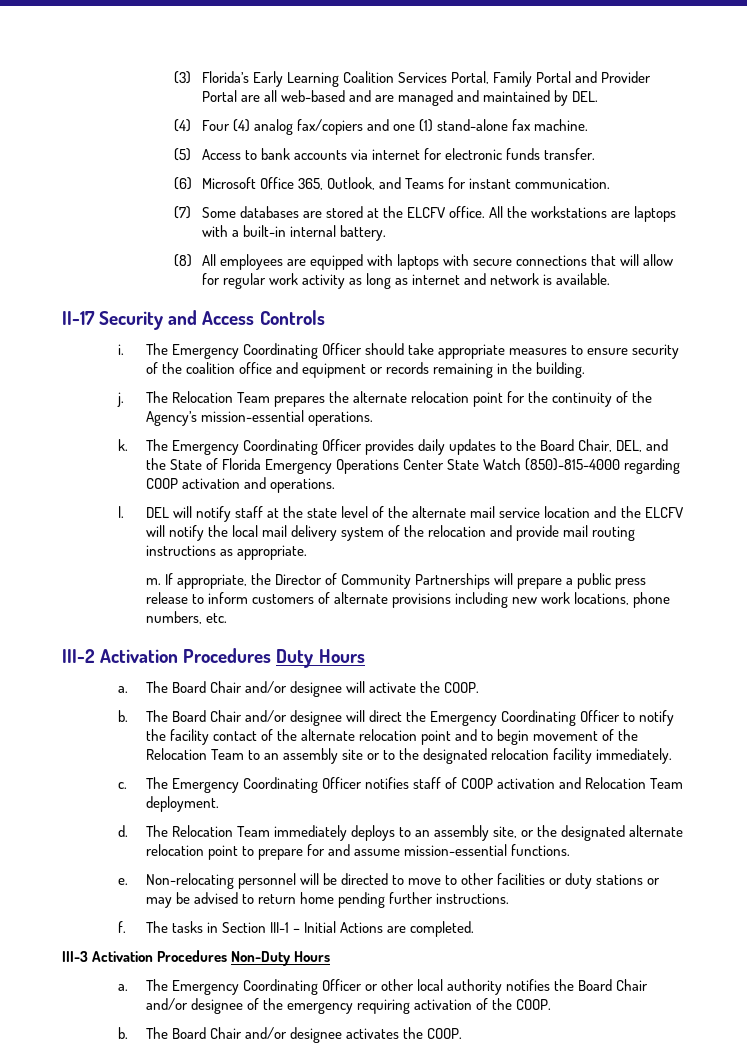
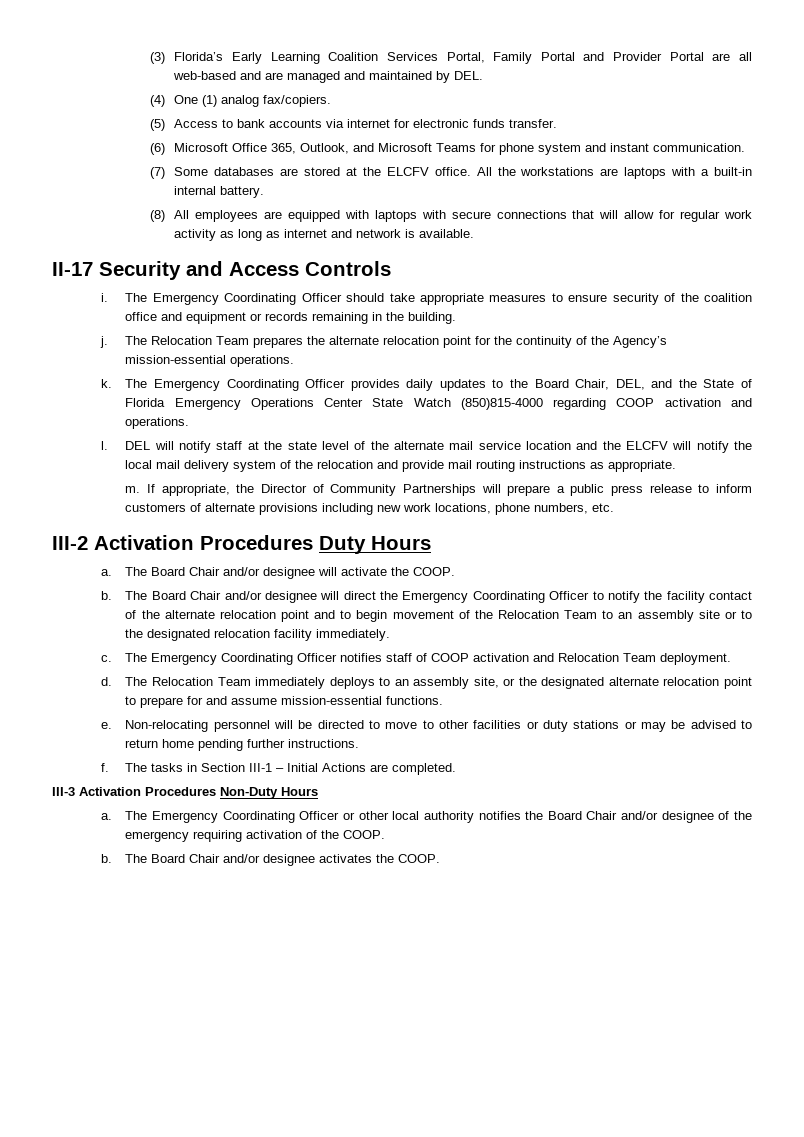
- (4) Four (4) analog fax/copiers and one (1) stand-alone fax machine.
+ (4) One (1) analog fax/copiers.
- (6) Microsoft Office 365, Outlook, and Teams for instant communication.
+ (6) Microsoft Office 365, Outlook, and Microsoft Teams for phone system and instant communication.
- The Emergency Coordinating Officer provides daily updates to the Board Chair, DEL, and the State of Florida Emergency Operations Center State Watch (850)-815-4000 regarding COOP activation and operations.
+ The Emergency Coordinating Officer provides daily updates to the Board Chair, DEL, and the State of Florida Emergency Operations Center State Watch (850)815-4000 regarding COOP activation and operations.

